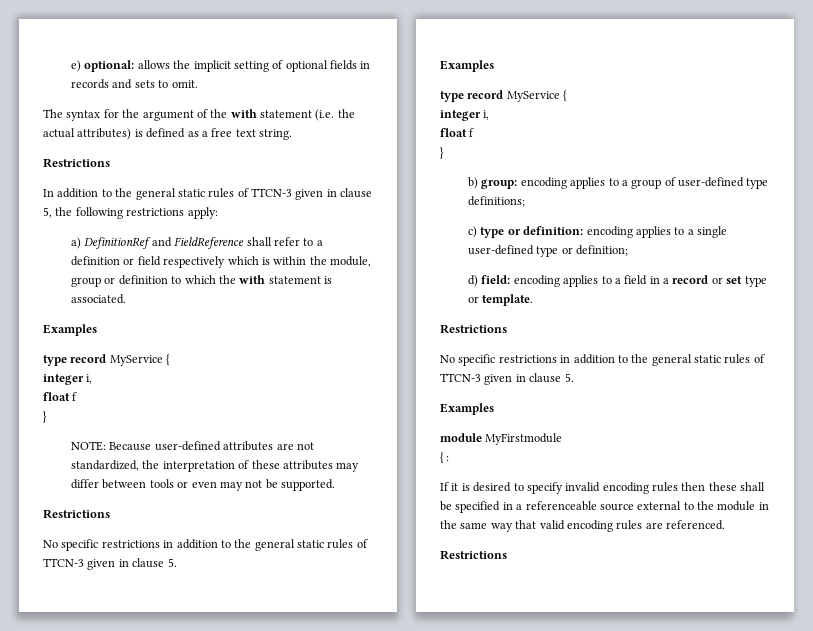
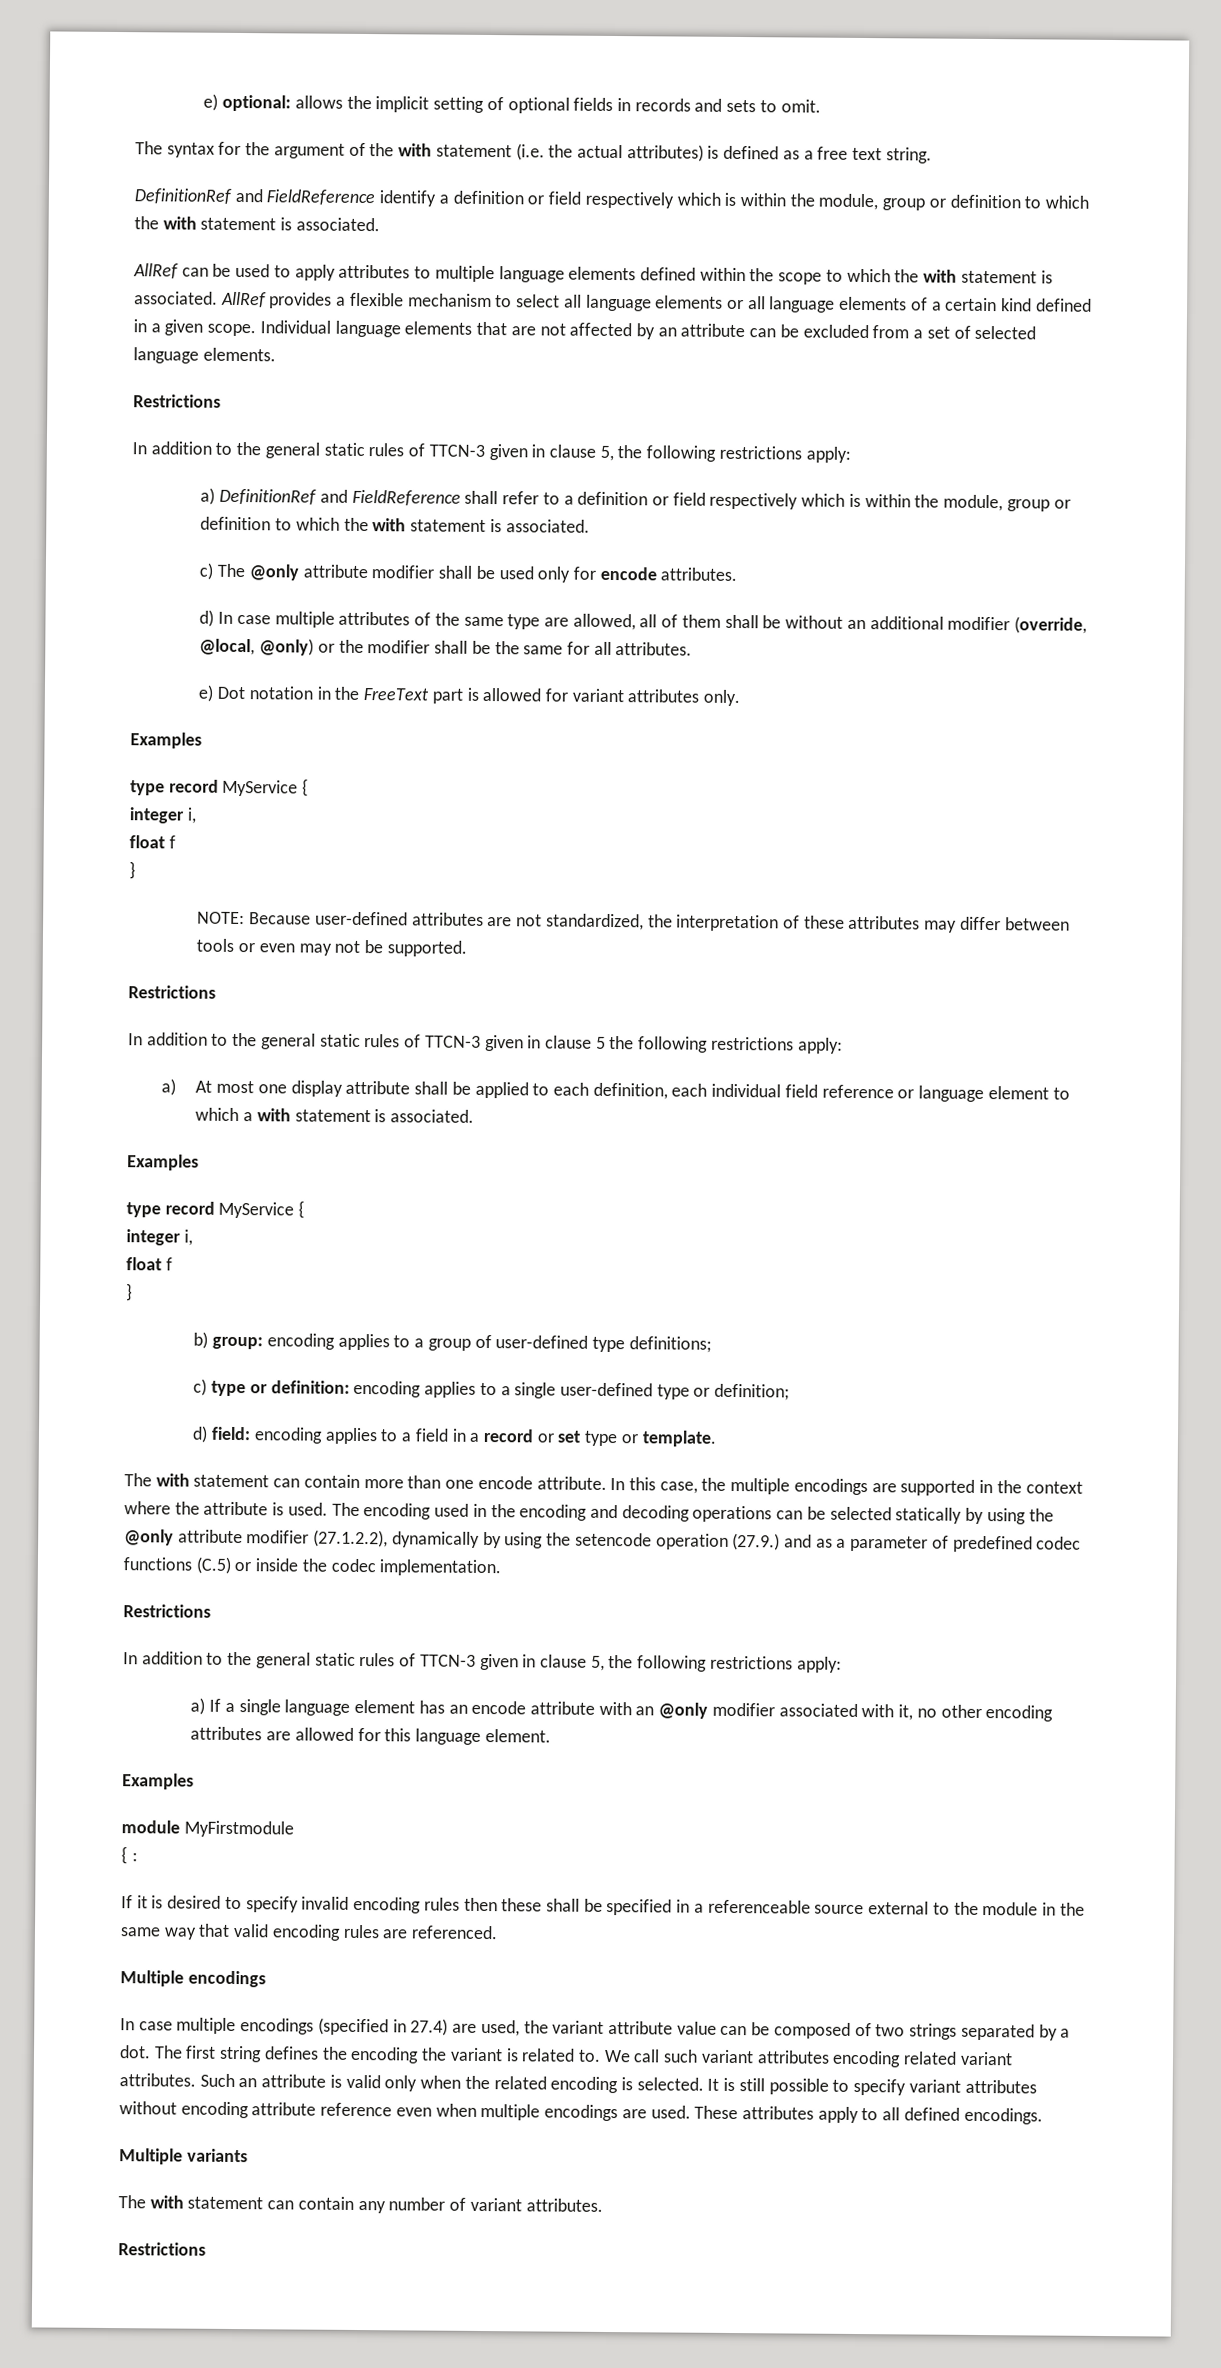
+ DefinitionRef and FieldReference identify a definition or field respectively which is within the module, group or definition to which the with statement is associated.
+ AllRef can be used to apply attributes to multiple language elements defined within the scope to which the with statement is associated. AllRef provides a flexible mechanism to select all language elements or all language elements of a certain kind defined in a given scope. Individual language elements that are not affected by an attribute can be excluded from a set of selected language elements.
+ c) The @only attribute modifier shall be used only for encode attributes.
+ d) In case multiple attributes of the same type are allowed, all of them shall be without an additional modifier (override, @local, @only) or the modifier shall be the same for all attributes.
+ e) Dot notation in the FreeText part is allowed for variant attributes only.
  NOTE: Because user-defined attributes are not standardized, the interpretation of these attributes may differ between tools or even may not be supported.
  Restrictions
- No specific restrictions in addition to the general static rules of TTCN-3 given in clause 5.
+ In addition to the general static rules of TTCN-3 given in clause 5 the following restrictions apply:
+ a) At most one display attribute shall be applied to each definition, each individual field reference or language element to which a with statement is associated.
  d) field: encoding applies to a field in a record or set type or template.
+ The with statement can contain more than one encode attribute. In this case, the multiple encodings are supported in the context where the attribute is used. The encoding used in the encoding and decoding operations can be selected statically by using the @only attribute modifier (27.1.2.2), dynamically by using the setencode operation (27.9.) and as a parameter of predefined codec functions (C.5) or inside the codec implementation.
  Restrictions
- No specific restrictions in addition to the general static rules of TTCN-3 given in clause 5.
+ In addition to the general static rules of TTCN-3 given in clause 5, the following restrictions apply:
+ a) If a single language element has an encode attribute with an @only modifier associated with it, no other encoding attributes are allowed for this language element.
+ Multiple encodings
+ In case multiple encodings (specified in 27.4) are used, the variant attribute value can be composed of two strings separated by a dot. The first string defines the encoding the variant is related to. We call such variant attributes encoding related variant attributes. Such an attribute is valid only when the related encoding is selected. It is still possible to specify variant attributes without encoding attribute reference even when multiple encodings are used. These attributes apply to all defined encodings.
+ Multiple variants
+ The with statement can contain any number of variant attributes.

